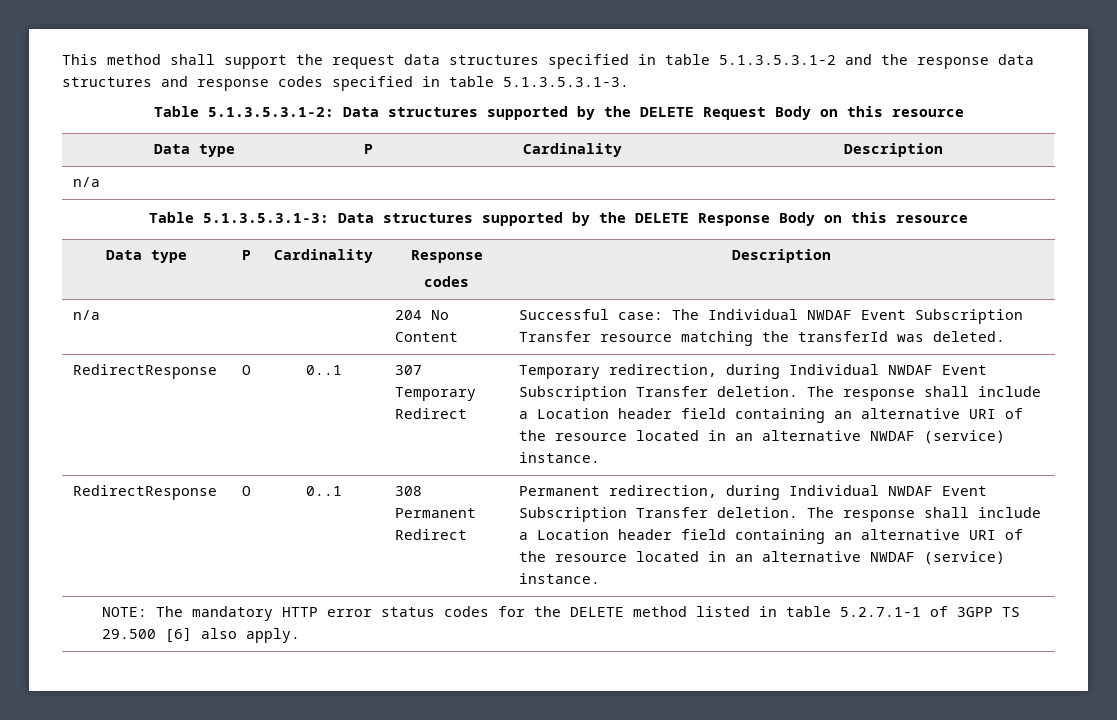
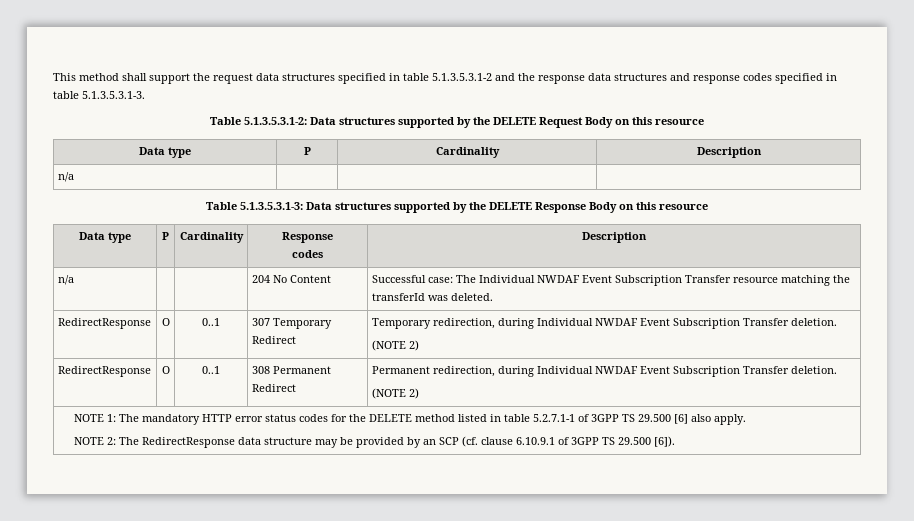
- RedirectResponse | O | 0..1 | 307 Temporary Redirect | Temporary redirection, during Individual NWDAF Event Subscription Transfer deletion. The response shall include a Location header field containing an alternative URI of the resource located in an alternative NWDAF (service) instance.
+ RedirectResponse | O | 0..1 | 307 Temporary Redirect | Temporary redirection, during Individual NWDAF Event Subscription Transfer deletion.
+ (NOTE 2)
- RedirectResponse | O | 0..1 | 308 Permanent Redirect | Permanent redirection, during Individual NWDAF Event Subscription Transfer deletion. The response shall include a Location header field containing an alternative URI of the resource located in an alternative NWDAF (service) instance.
- NOTE: The mandatory HTTP error status codes for the DELETE method listed in table 5.2.7.1-1 of 3GPP TS 29.500 [6] also apply.
+ RedirectResponse | O | 0..1 | 308 Permanent Redirect | Permanent redirection, during Individual NWDAF Event Subscription Transfer deletion.
+ (NOTE 2)
+ NOTE 1: The mandatory HTTP error status codes for the DELETE method listed in table 5.2.7.1-1 of 3GPP TS 29.500 [6] also apply.
+ NOTE 2: The RedirectResponse data structure may be provided by an SCP (cf. clause 6.10.9.1 of 3GPP TS 29.500 [6]).

